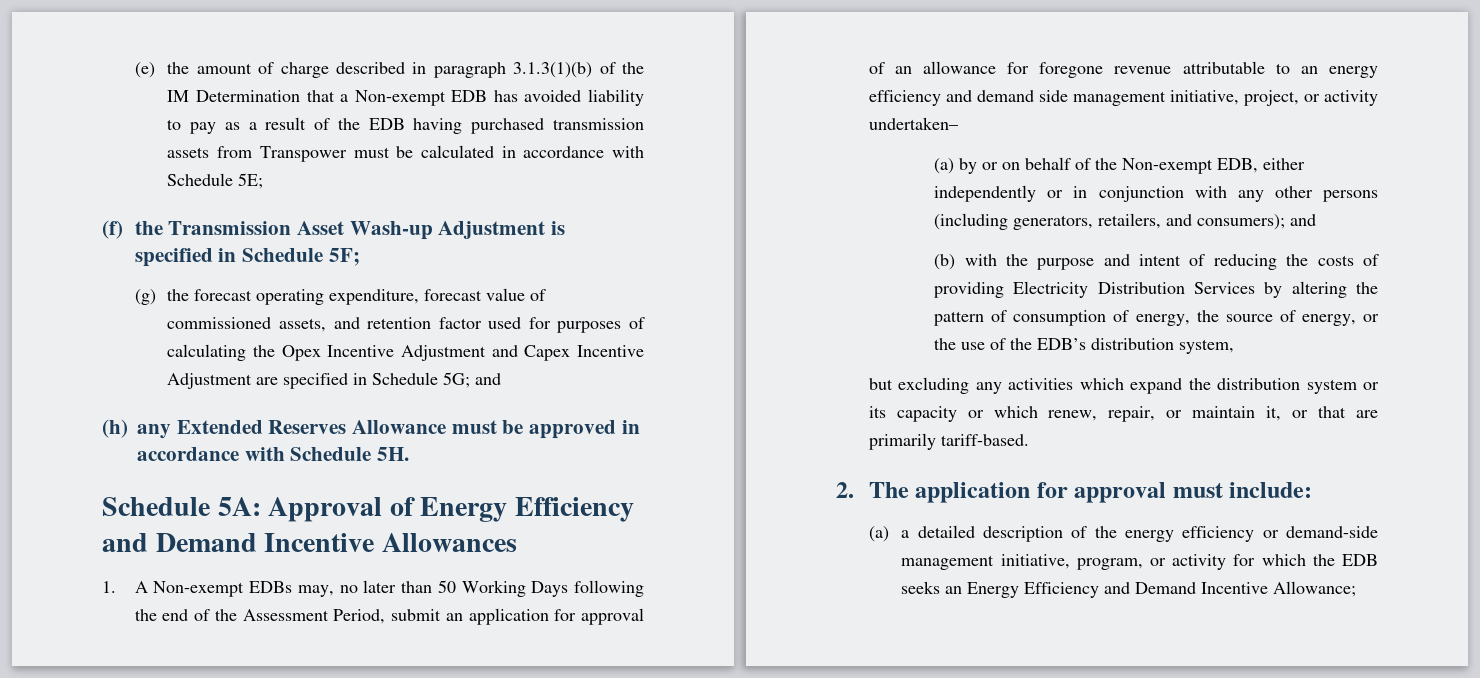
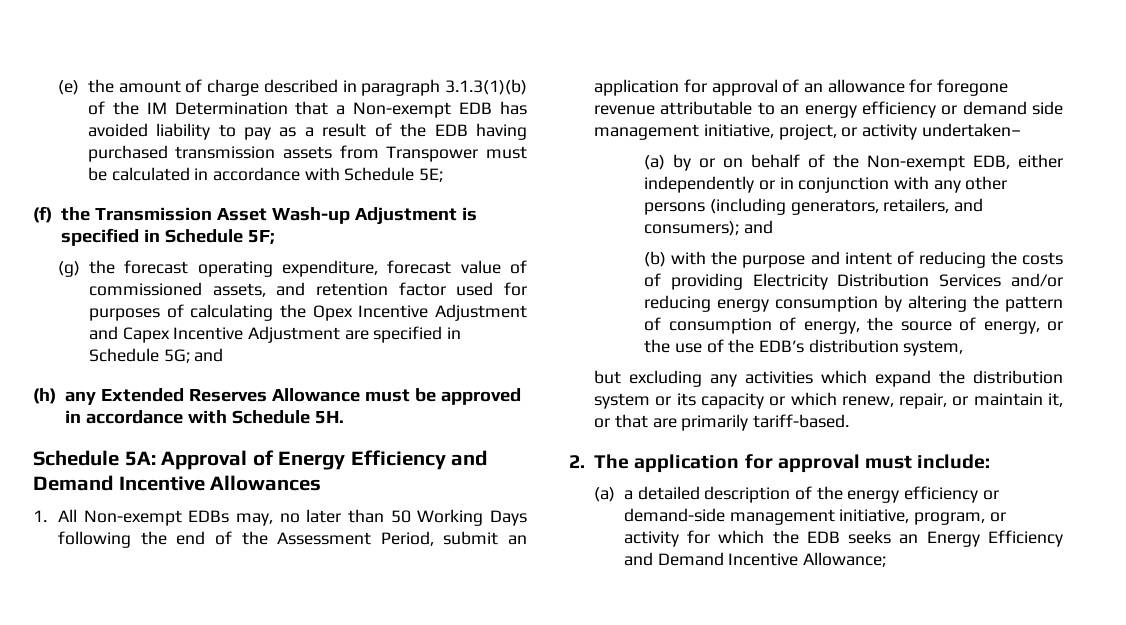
- 1. A Non-exempt EDBs may, no later than 50 Working Days following the end of the Assessment Period, submit an application for approval of an allowance for foregone revenue attributable to an energy efficiency and demand side management initiative, project, or activity undertaken–
+ 1. All Non-exempt EDBs may, no later than 50 Working Days following the end of the Assessment Period, submit an application for approval of an allowance for foregone revenue attributable to an energy efficiency or demand side management initiative, project, or activity undertaken–
- (b) with the purpose and intent of reducing the costs of providing Electricity Distribution Services by altering the pattern of consumption of energy, the source of energy, or the use of the EDB’s distribution system,
+ (b) with the purpose and intent of reducing the costs of providing Electricity Distribution Services and/or reducing energy consumption by altering the pattern of consumption of energy, the source of energy, or the use of the EDB’s distribution system,

